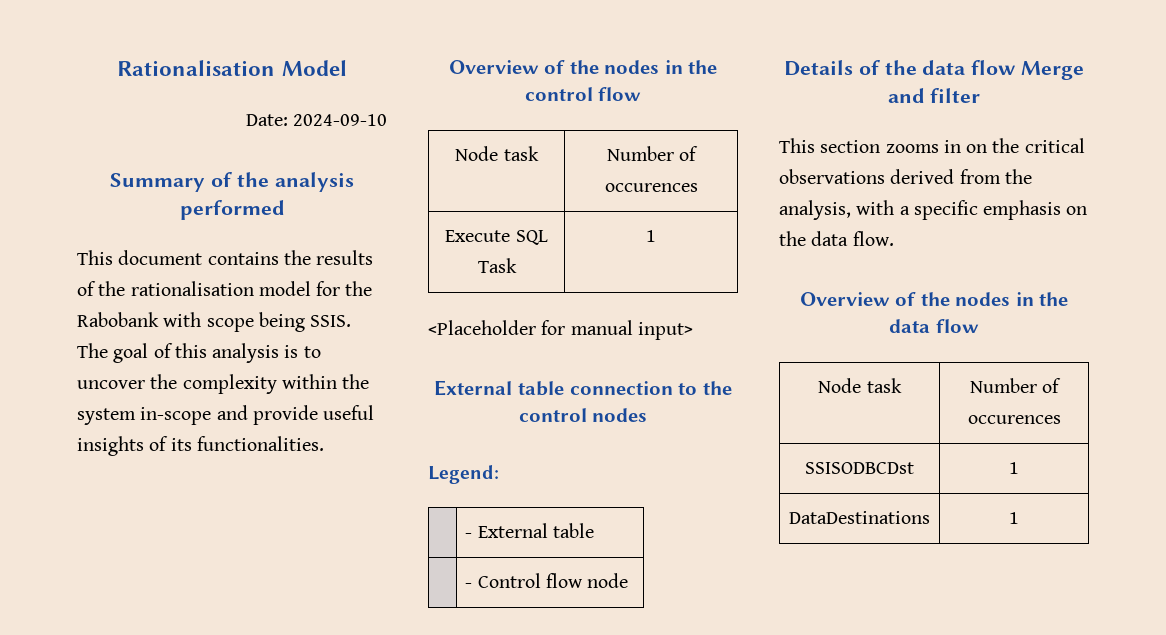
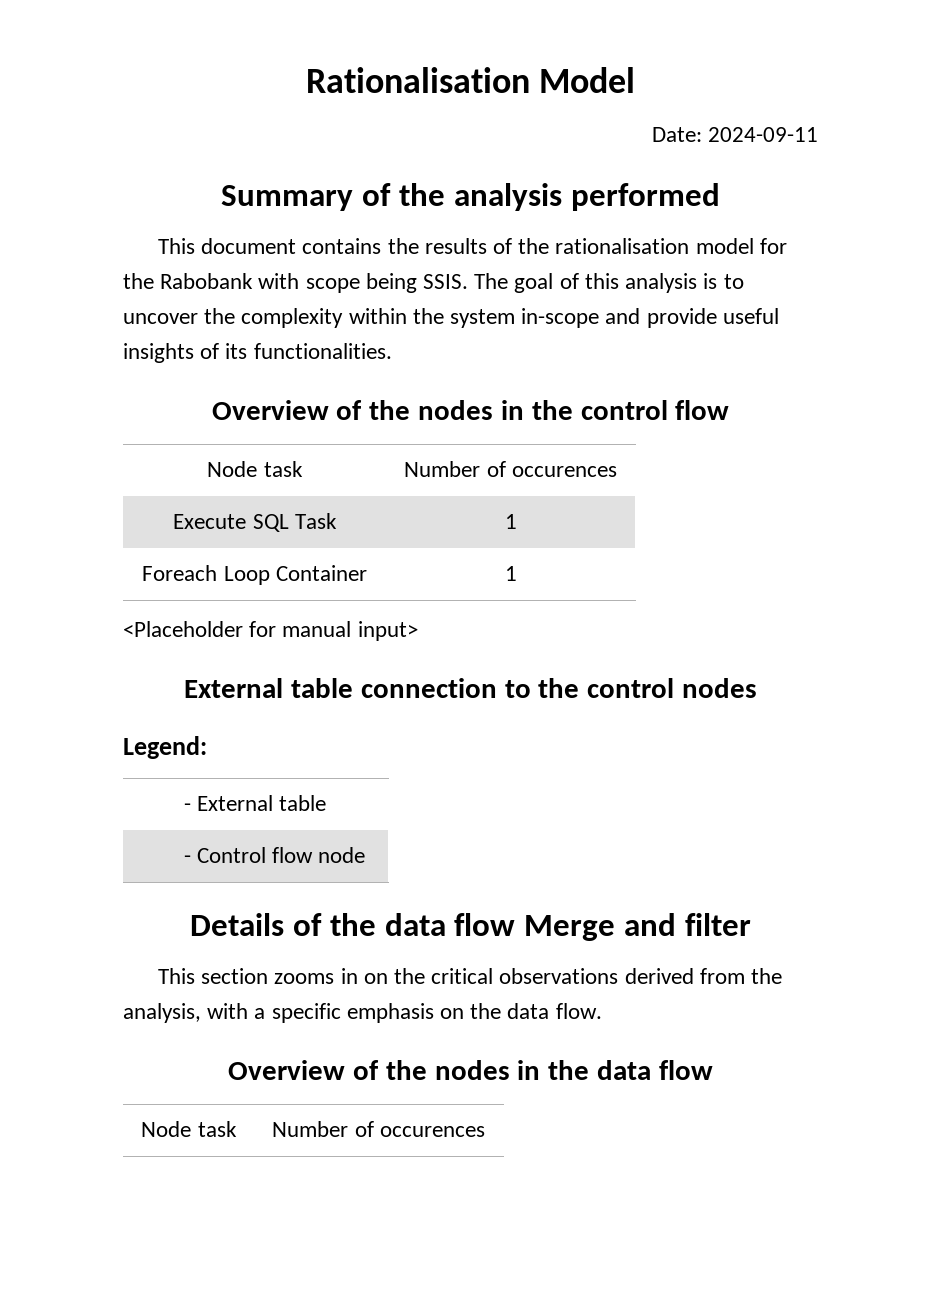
- Date: 2024-09-10
+ Date: 2024-09-11
+ Foreach Loop Container | 1
- SSISODBCDst | 1
- DataDestinations | 1

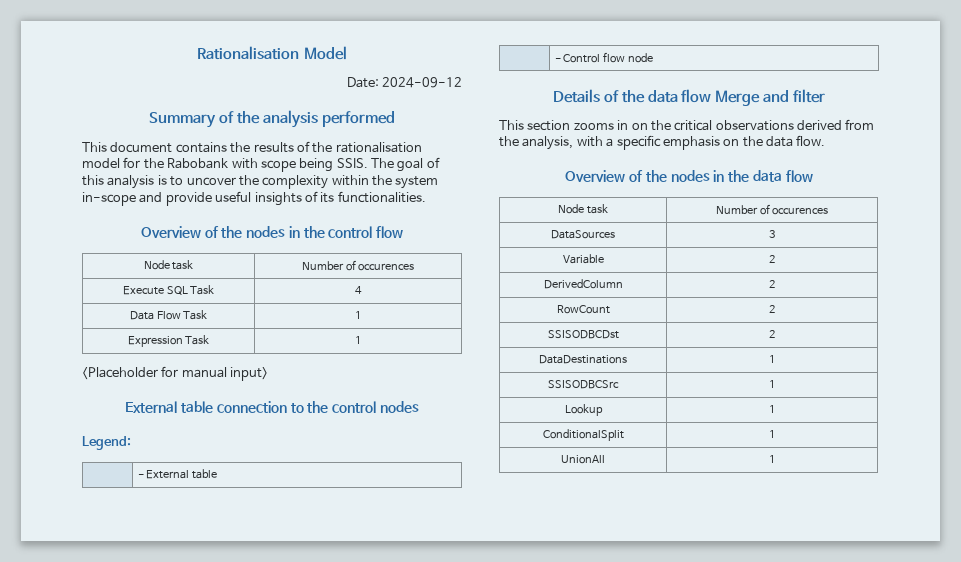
- Date: 2024-09-11
+ Date: 2024-09-12
- Execute SQL Task | 1
- Foreach Loop Container | 1
+ Execute SQL Task | 4
+ Data Flow Task | 1
+ Expression Task | 1
+ DataSources | 3
+ Variable | 2
+ DerivedColumn | 2
+ RowCount | 2
+ SSISODBCDst | 2
+ DataDestinations | 1
+ SSISODBCSrc | 1
+ Lookup | 1
+ ConditionalSplit | 1
+ UnionAll | 1

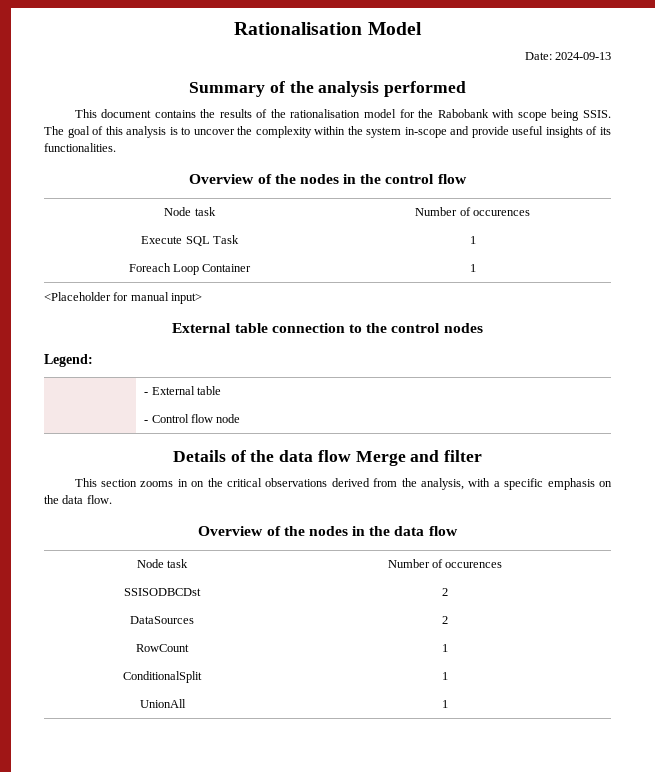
- Date: 2024-09-12
+ Date: 2024-09-13
- Execute SQL Task | 4
- Data Flow Task | 1
- Expression Task | 1
+ Execute SQL Task | 1
+ Foreach Loop Container | 1
- DataSources | 3
- Variable | 2
- DerivedColumn | 2
+ SSISODBCDst | 2
+ DataSources | 2
- RowCount | 2
- SSISODBCDst | 2
- DataDestinations | 1
- SSISODBCSrc | 1
- Lookup | 1
+ RowCount | 1

